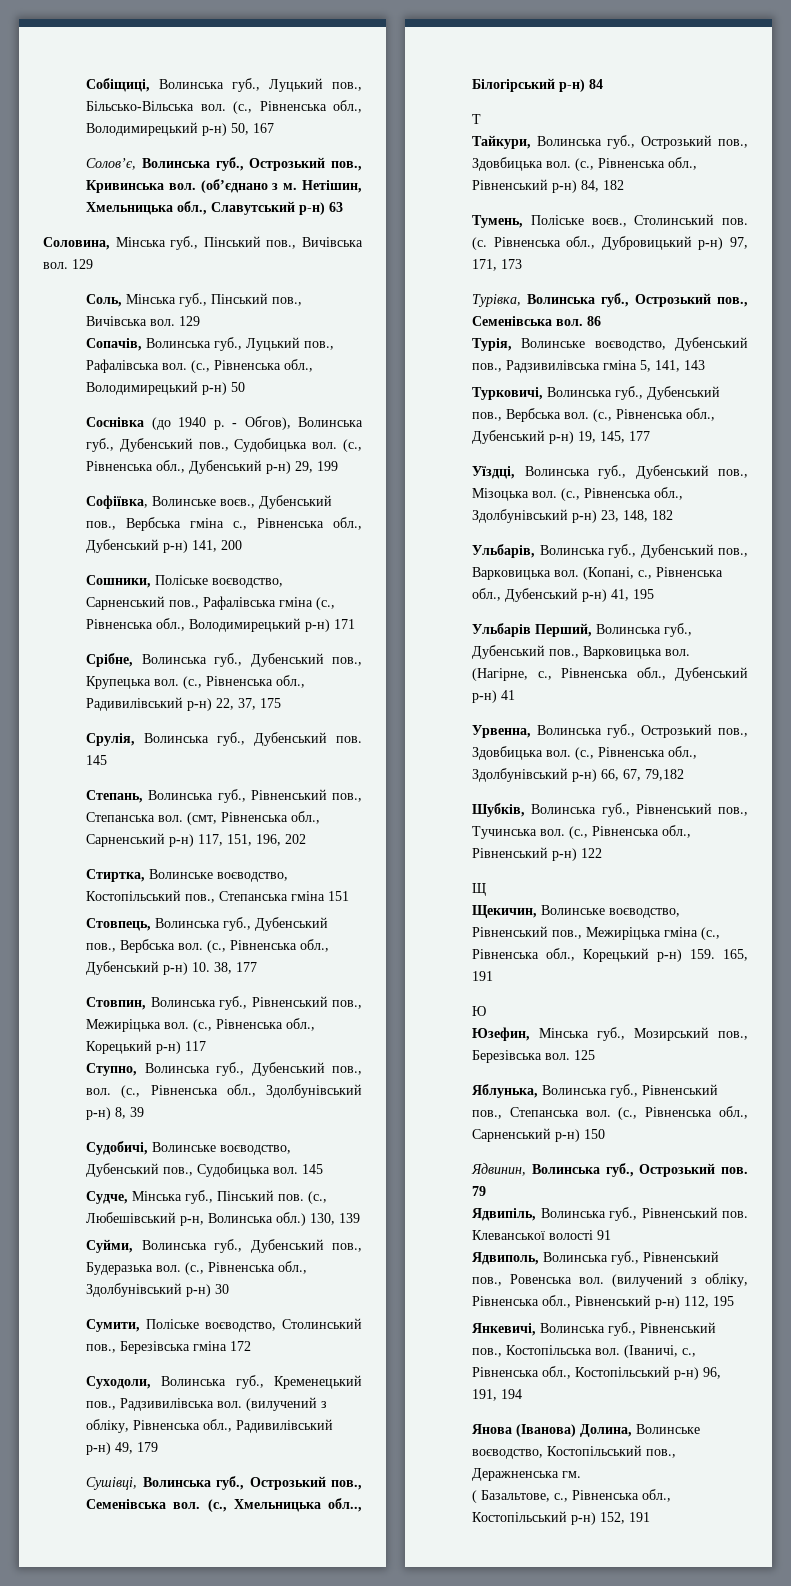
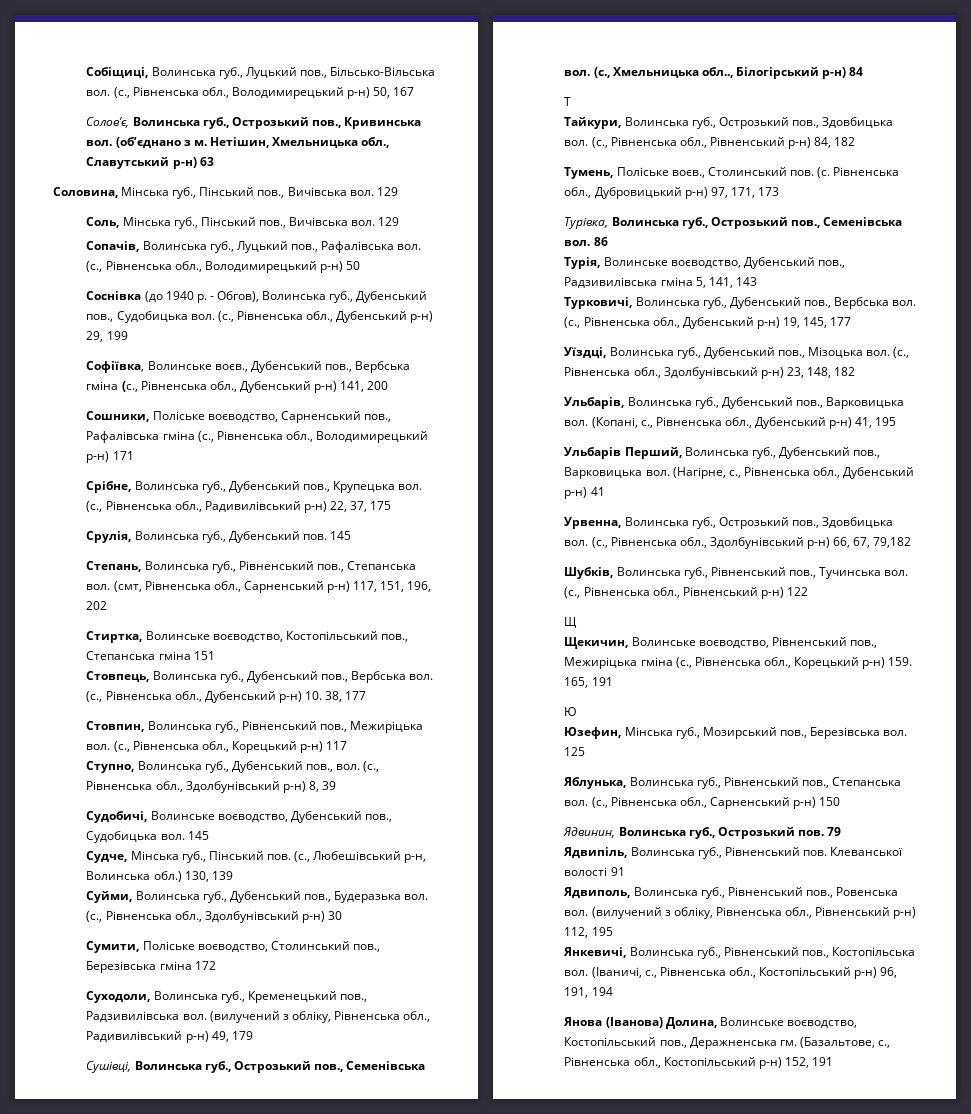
- Софіївка, Волинське воєв., Дубенський пов., Вербська гміна с., Рівненська обл., Дубенський р-н) 141, 200
+ Софіївка, Волинське воєв., Дубенський пов., Вербська гміна (с., Рівненська обл., Дубенський р-н) 141, 200
- Янова (Іванова) Долина, Волинське воєводство, Костопільський пов., Деражненська гм.
- ( Базальтове, с., Рівненська обл., Костопільський р-н) 152, 191
+ Янова (Іванова) Долина, Волинське воєводство, Костопільський пов., Деражненська гм. (Базальтове, с., Рівненська обл., Костопільський р-н) 152, 191

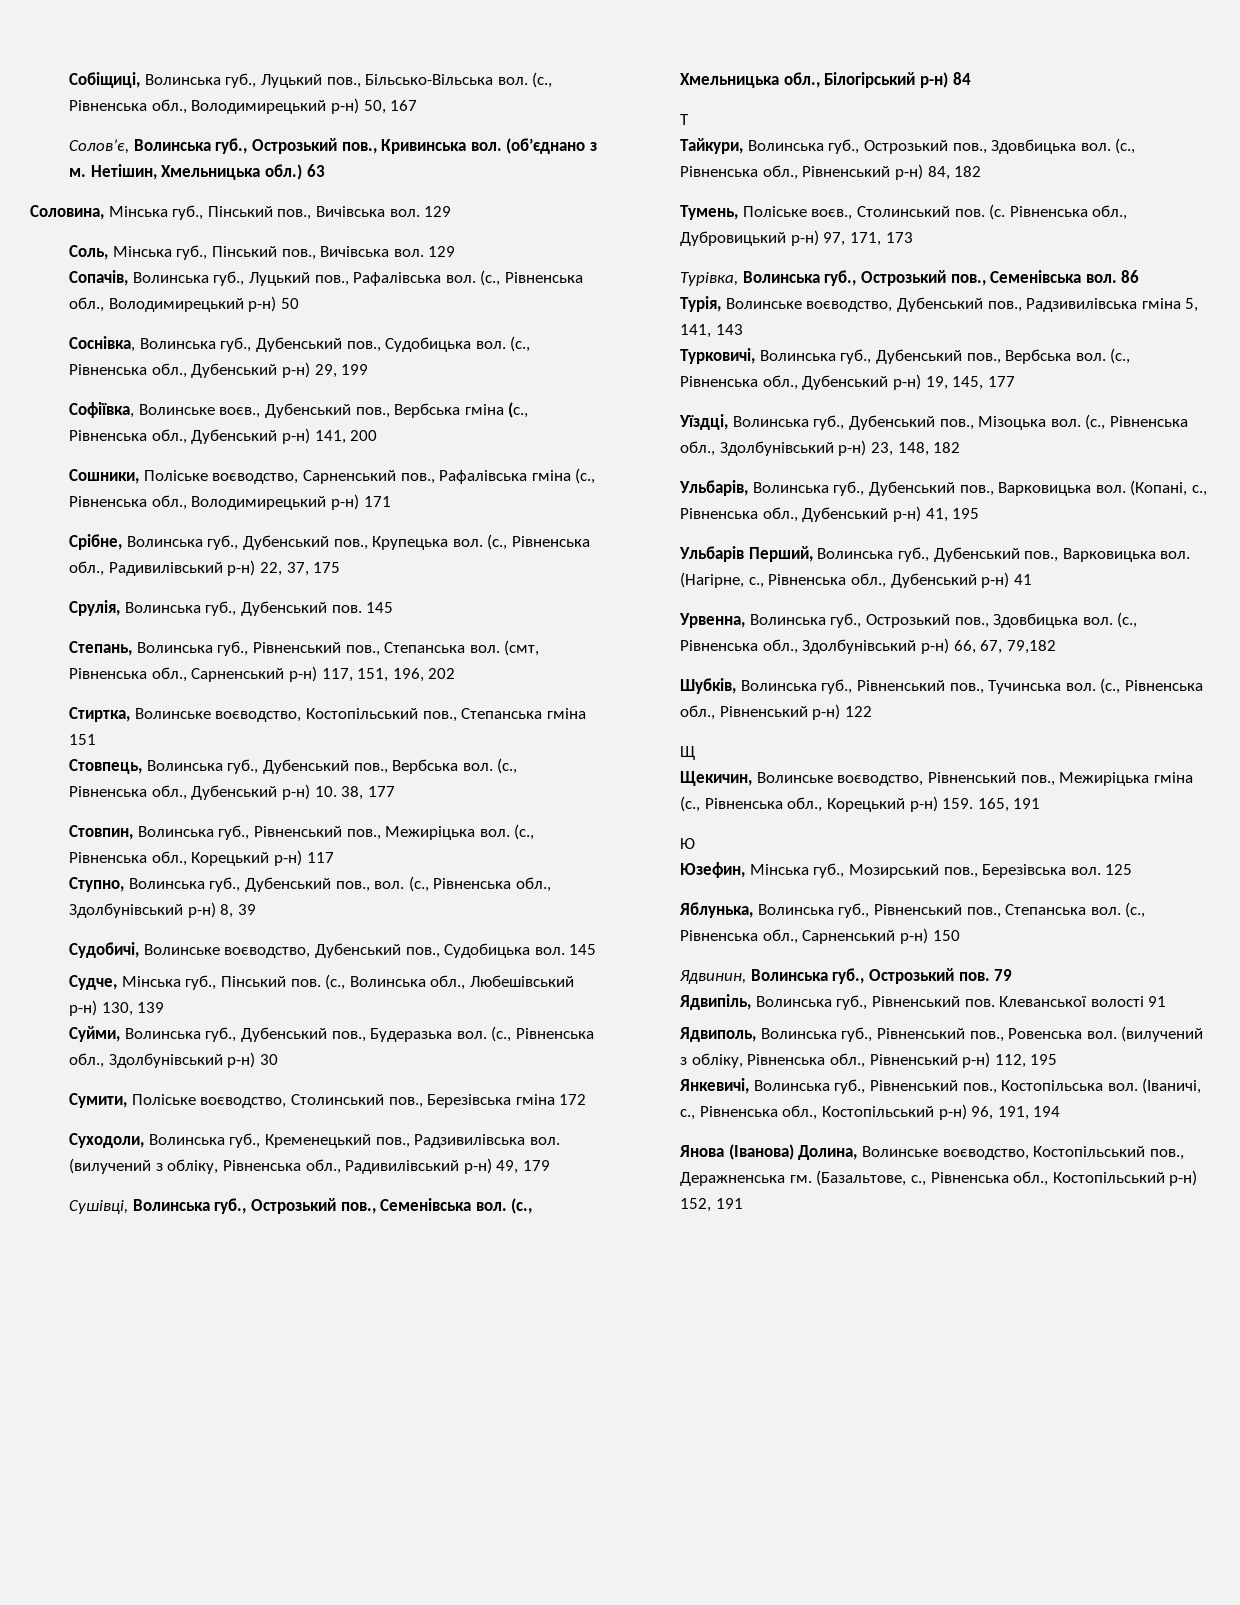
- Нетішин, Хмельницька обл., Славутський р-н) 63
+ Нетішин, Хмельницька обл.) 63
- Соснівка (до 1940 р. - Обгов), Волинська губ., Дубенський пов., Судобицька вол.
+ Соснівка, Волинська губ., Дубенський пов., Судобицька вол.
- (с., Любешівський р-н, Волинська обл.) 130, 139
+ (с., Волинська обл., Любешівський р-н) 130, 139
- (с., Хмельницька обл.., Білогірський р-н) 84
+ (с., Хмельницька обл., Білогірський р-н) 84

